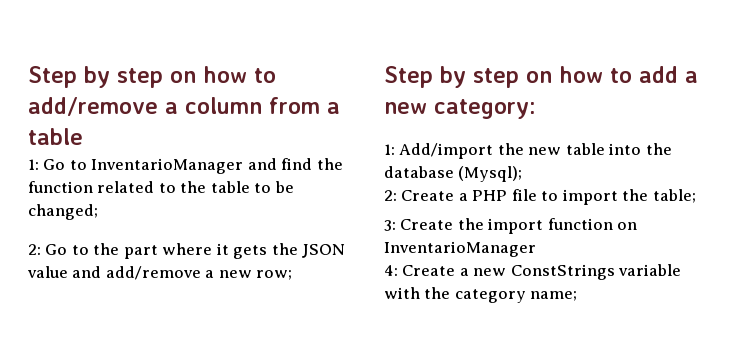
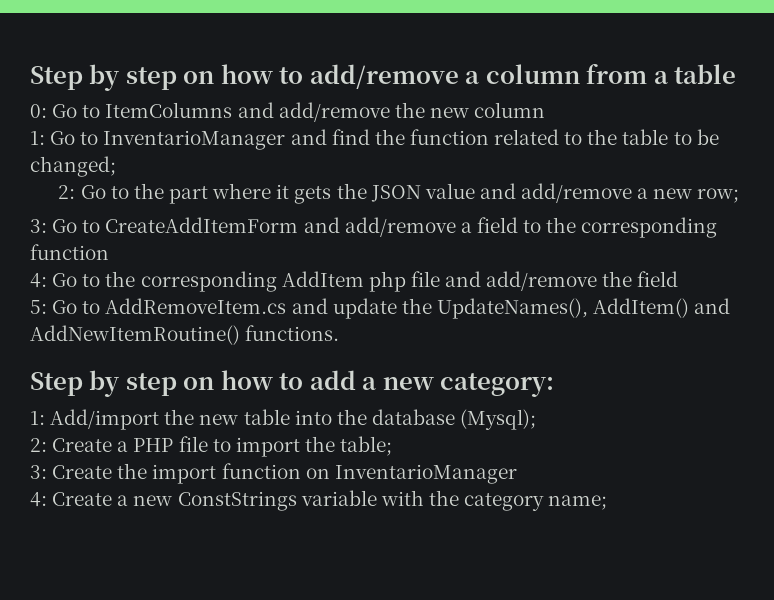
+ 0: Go to ItemColumns and add/remove the new column
+ 3: Go to CreateAddItemForm and add/remove a field to the corresponding function
+ 4: Go to the corresponding AddItem php file and add/remove the field
+ 5: Go to AddRemoveItem.cs and update the UpdateNames(), AddItem() and AddNewItemRoutine() functions.

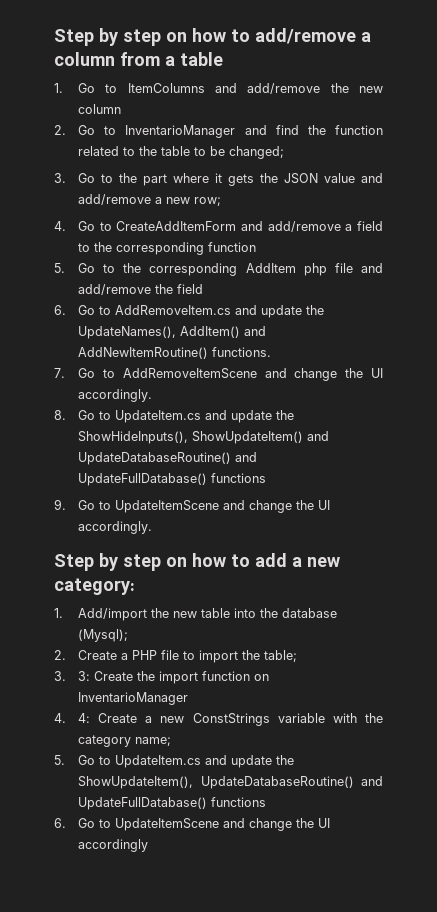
- 0: Go to ItemColumns and add/remove the new column
+ 1. Go to ItemColumns and add/remove the new column
- 1: Go to InventarioManager and find the function related to the table to be changed;
+ 2. Go to InventarioManager and find the function related to the table to be changed;
- 2: Go to the part where it gets the JSON value and add/remove a new row;
+ 3. Go to the part where it gets the JSON value and add/remove a new row;
- 3: Go to CreateAddItemForm and add/remove a field to the corresponding function
+ 4. Go to CreateAddItemForm and add/remove a field to the corresponding function
- 4: Go to the corresponding AddItem php file and add/remove the field
+ 5. Go to the corresponding AddItem php file and add/remove the field
- 5: Go to AddRemoveItem.cs and update the UpdateNames(), AddItem() and AddNewItemRoutine() functions.
+ 6. Go to AddRemoveItem.cs and update the UpdateNames(), AddItem() and AddNewItemRoutine() functions.
+ 7. Go to AddRemoveItemScene and change the UI accordingly.
+ 8. Go to UpdateItem.cs and update the ShowHideInputs(), ShowUpdateItem() and UpdateDatabaseRoutine() and UpdateFullDatabase() functions
+ 9. Go to UpdateItemScene and change the UI accordingly.
- 1: Add/import the new table into the database (Mysql);
+ 1. Add/import the new table into the database (Mysql);
- 2: Create a PHP file to import the table;
+ 2. Create a PHP file to import the table;
- 3: Create the import function on InventarioManager
+ 3. 3: Create the import function on InventarioManager
- 4: Create a new ConstStrings variable with the category name;
+ 4. 4: Create a new ConstStrings variable with the category name;
+ 5. Go to UpdateItem.cs and update the ShowUpdateItem(), UpdateDatabaseRoutine() and UpdateFullDatabase() functions
+ 6. Go to UpdateItemScene and change the UI accordingly

